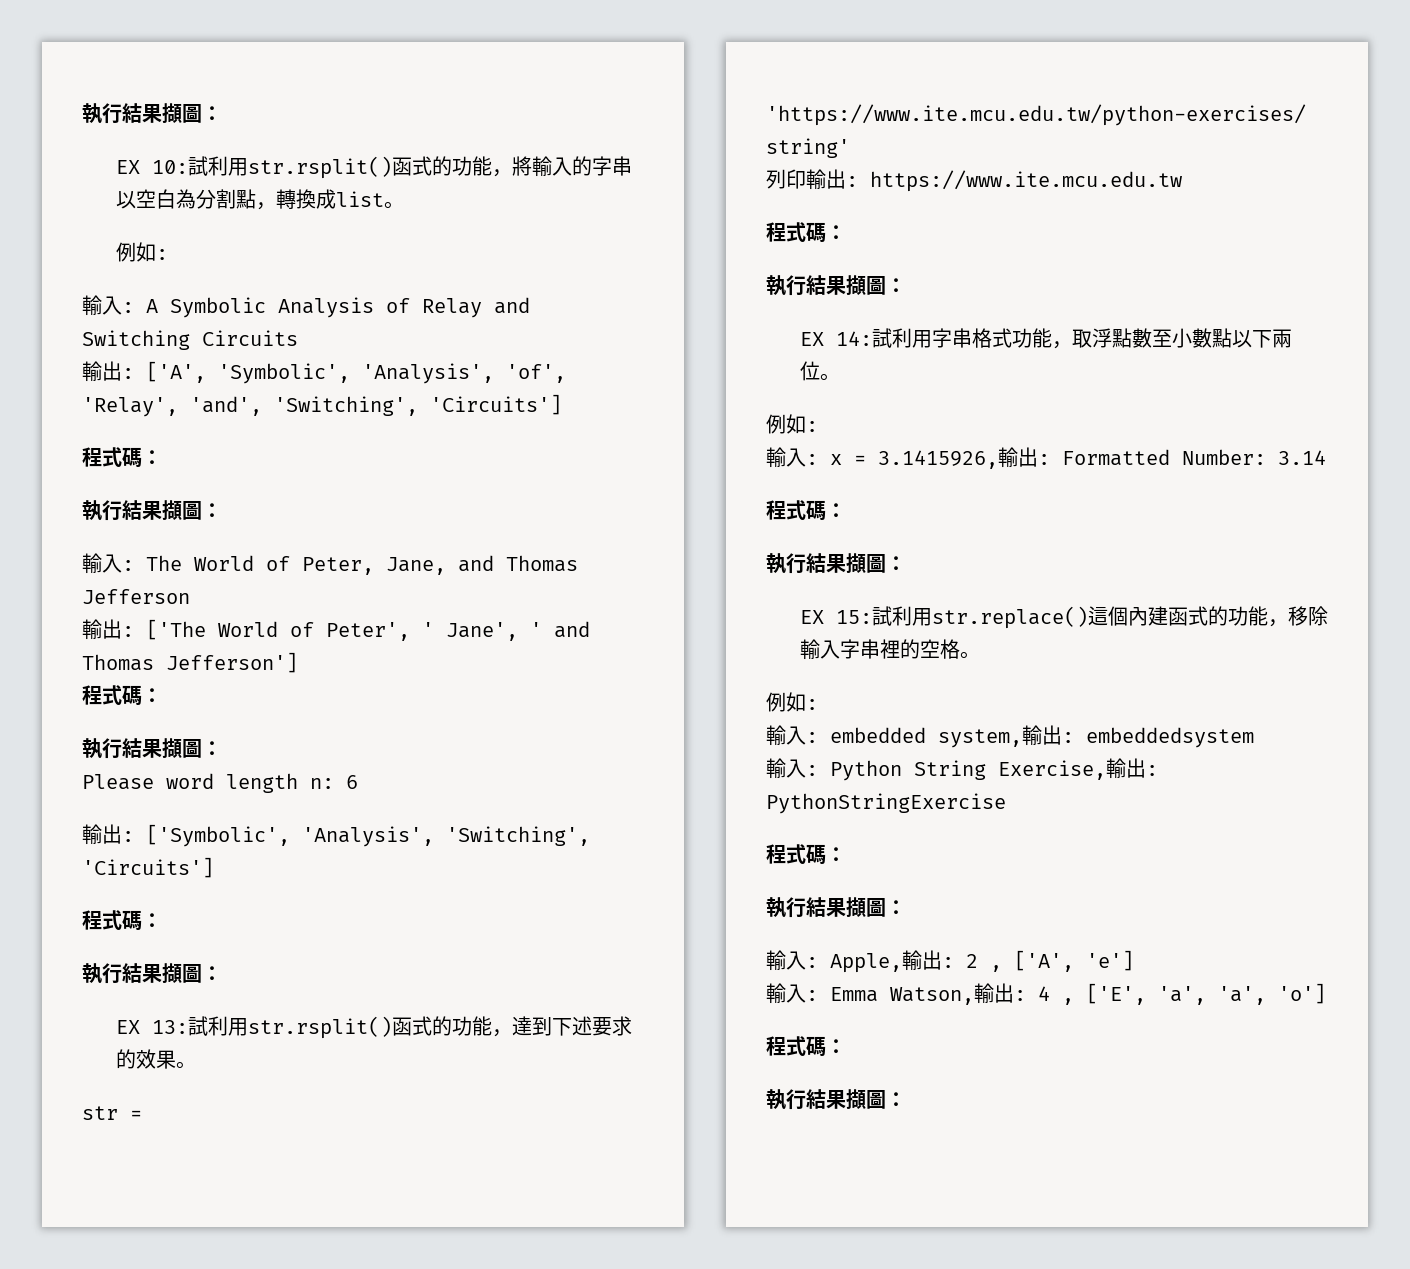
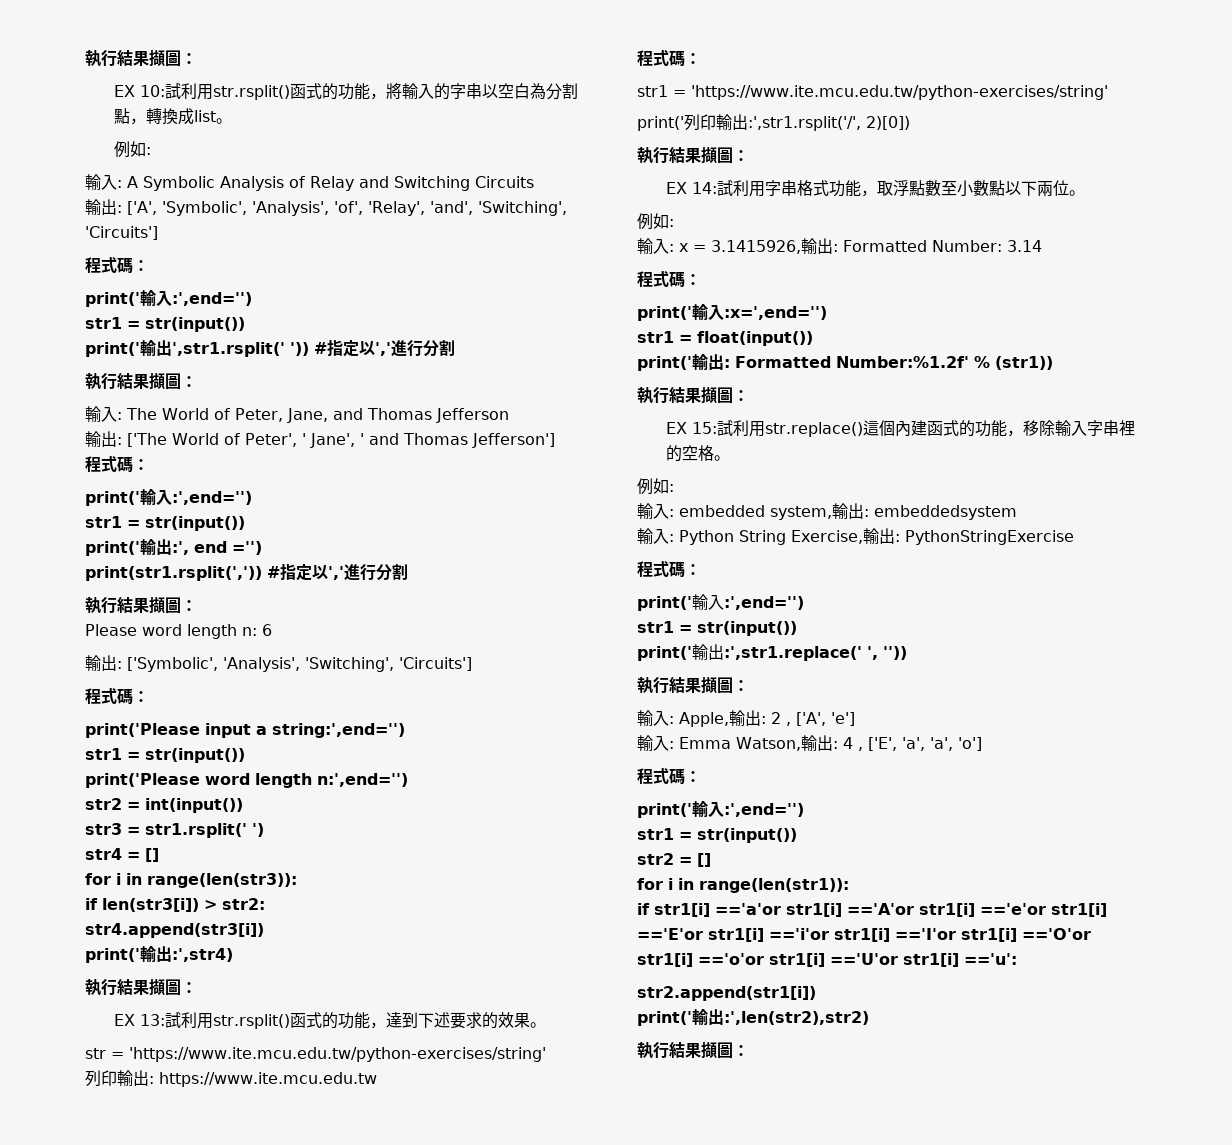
  輸出: ['A', 'Symbolic', 'Analysis', 'of', 'Relay', 'and', 'Switching', 'Circuits']
  程式碼：
+ print('輸入:',end='')
+ str1 = str(input())
+ print('輸出',str1.rsplit(' ')) #指定以','進行分割
  輸出: ['The World of Peter', ' Jane', ' and Thomas Jefferson']
  程式碼：
+ print('輸入:',end='')
+ str1 = str(input())
+ print('輸出:', end ='')
+ print(str1.rsplit(',')) #指定以','進行分割
+ print('Please input a string:',end='')
+ str1 = str(input())
+ print('Please word length n:',end='')
+ str2 = int(input())
+ str3 = str1.rsplit(' ')
+ str4 = []
+ for i in range(len(str3)):
+ if len(str3[i]) > str2:
+ str4.append(str3[i])
+ print('輸出:',str4)
+ str1 = 'https://www.ite.mcu.edu.tw/python-exercises/string'
+ print('列印輸出:',str1.rsplit('/', 2)[0])
+ print('輸入:x=',end='')
+ str1 = float(input())
+ print('輸出: Formatted Number:%1.2f' % (str1))
  輸入: Python String Exercise,輸出: PythonStringExercise
  程式碼：
+ print('輸入:',end='')
+ str1 = str(input())
+ print('輸出:',str1.replace(' ', ''))
  輸入: Emma Watson,輸出: 4 , ['E', 'a', 'a', 'o']
  程式碼：
+ print('輸入:',end='')
+ str1 = str(input())
+ str2 = []
+ for i in range(len(str1)):
+ if str1[i] =='a'or str1[i] =='A'or str1[i] =='e'or str1[i] =='E'or str1[i] =='i'or str1[i] =='I'or str1[i] =='O'or str1[i] =='o'or str1[i] =='U'or str1[i] =='u':
+ str2.append(str1[i])
+ print('輸出:',len(str2),str2)

